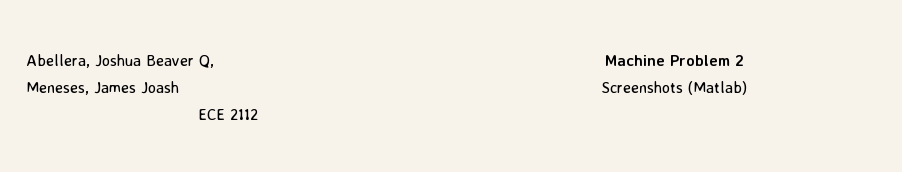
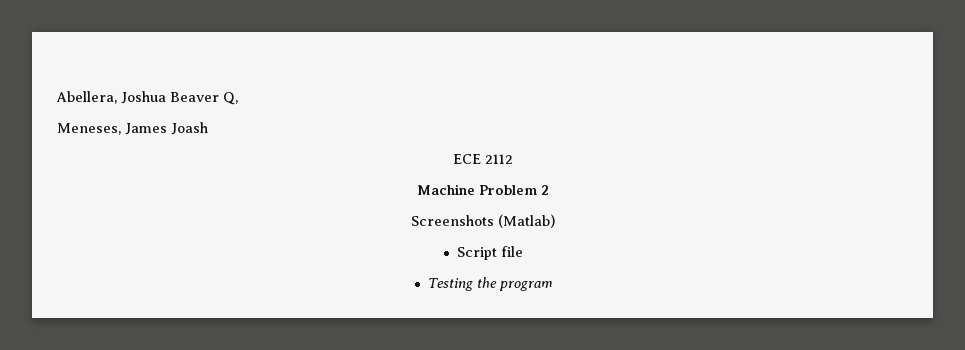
+ Script file
+ Testing the program

